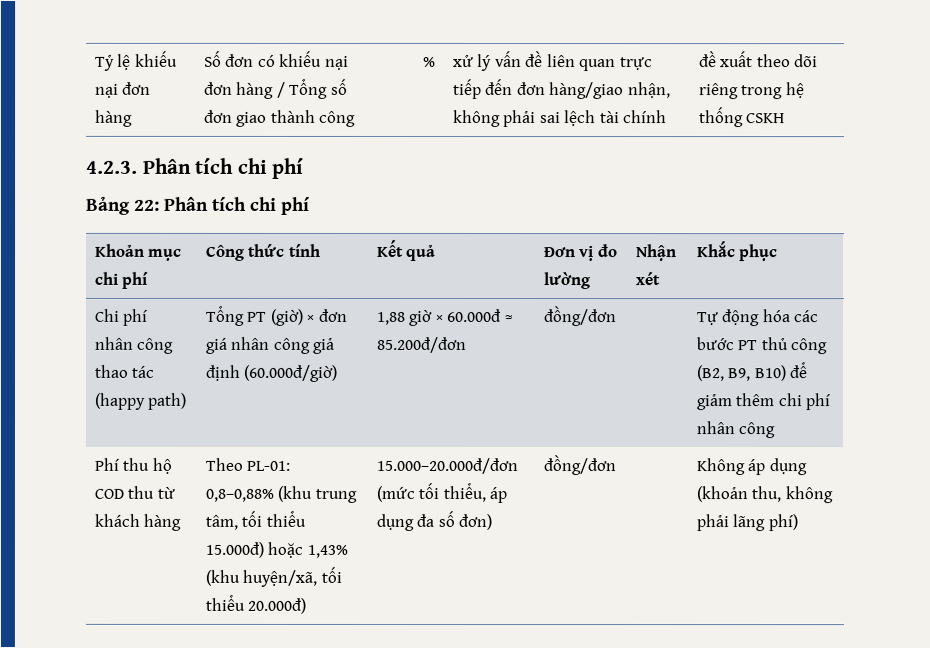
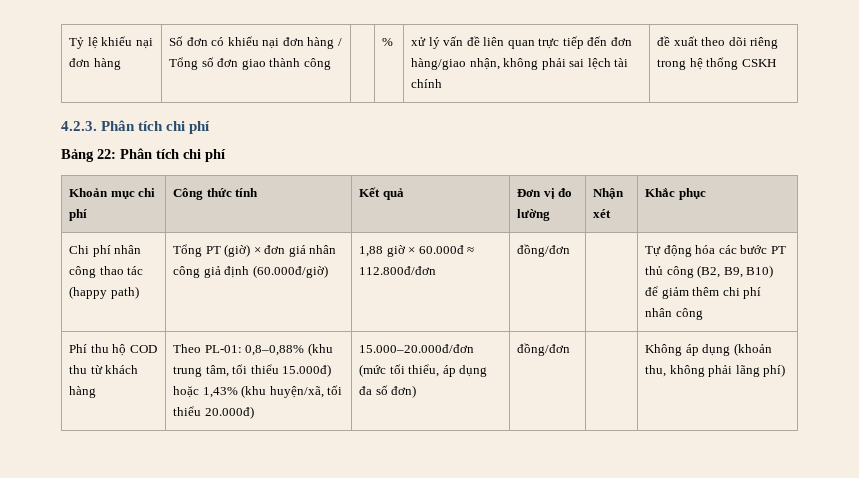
- 1,88 giờ × 60.000đ ≈ 85.200đ/đơn
+ 1,88 giờ × 60.000đ ≈ 112.800đ/đơn

